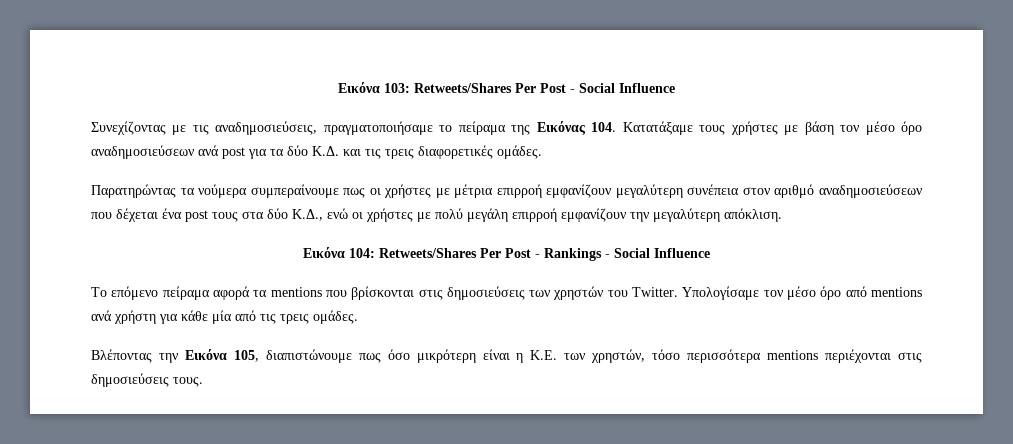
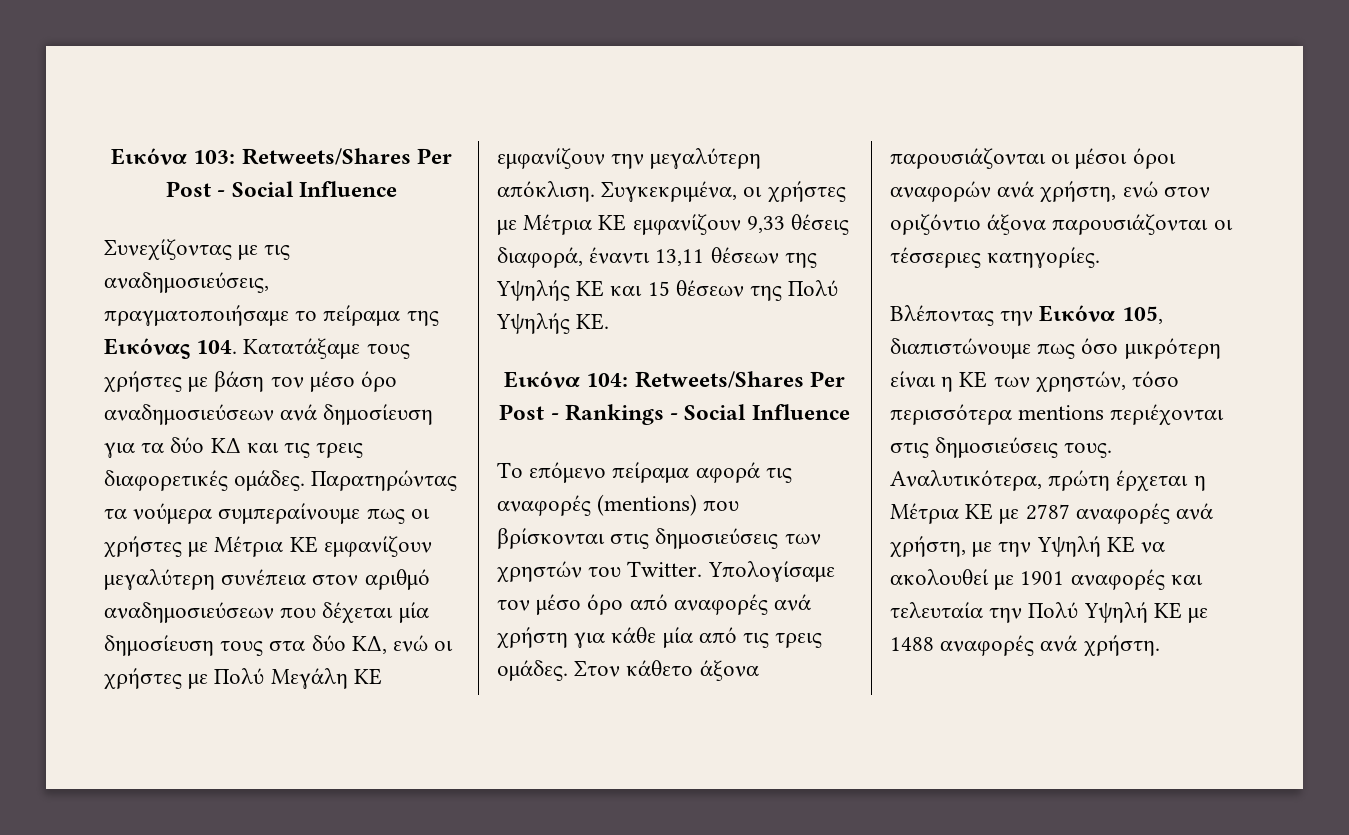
- Συνεχίζοντας με τις αναδημοσιεύσεις, πραγματοποιήσαμε το πείραμα της Εικόνας 104. Κατατάξαμε τους χρήστες με βάση τον μέσο όρο αναδημοσιεύσεων ανά post για τα δύο Κ.Δ. και τις τρεις διαφορετικές ομάδες.
- Παρατηρώντας τα νούμερα συμπεραίνουμε πως οι χρήστες με μέτρια επιρροή εμφανίζουν μεγαλύτερη συνέπεια στον αριθμό αναδημοσιεύσεων που δέχεται ένα post τους στα δύο Κ.Δ., ενώ οι χρήστες με πολύ μεγάλη επιρροή εμφανίζουν την μεγαλύτερη απόκλιση.
+ Συνεχίζοντας με τις αναδημοσιεύσεις, πραγματοποιήσαμε το πείραμα της Εικόνας 104. Κατατάξαμε τους χρήστες με βάση τον μέσο όρο αναδημοσιεύσεων ανά δημοσίευση για τα δύο ΚΔ και τις τρεις διαφορετικές ομάδες. Παρατηρώντας τα νούμερα συμπεραίνουμε πως οι χρήστες με Μέτρια ΚΕ εμφανίζουν μεγαλύτερη συνέπεια στον αριθμό αναδημοσιεύσεων που δέχεται μία δημοσίευση τους στα δύο ΚΔ, ενώ οι χρήστες με Πολύ Μεγάλη ΚΕ εμφανίζουν την μεγαλύτερη απόκλιση. Συγκεκριμένα, οι χρήστες με Μέτρια ΚΕ εμφανίζουν 9,33 θέσεις διαφορά, έναντι 13,11 θέσεων της Υψηλής ΚΕ και 15 θέσεων της Πολύ Υψηλής ΚΕ.
- Το επόμενο πείραμα αφορά τα mentions που βρίσκονται στις δημοσιεύσεις των χρηστών του Twitter.
+ Το επόμενο πείραμα αφορά τις αναφορές (mentions) που βρίσκονται στις δημοσιεύσεις των χρηστών του Twitter.
- Υπολογίσαμε τον μέσο όρο από mentions ανά χρήστη για κάθε μία από τις τρεις ομάδες.
+ Υπολογίσαμε τον μέσο όρο από αναφορές ανά χρήστη για κάθε μία από τις τρεις ομάδες. Στον κάθετο άξονα παρουσιάζονται οι μέσοι όροι αναφορών ανά χρήστη, ενώ στον οριζόντιο άξονα παρουσιάζονται οι τέσσεριες κατηγορίες.
- Βλέποντας την Εικόνα 105, διαπιστώνουμε πως όσο μικρότερη είναι η Κ.Ε. των χρηστών, τόσο περισσότερα mentions περιέχονται στις δημοσιεύσεις τους.
+ Βλέποντας την Εικόνα 105, διαπιστώνουμε πως όσο μικρότερη είναι η ΚΕ των χρηστών, τόσο περισσότερα mentions περιέχονται στις δημοσιεύσεις τους.
+ Αναλυτικότερα, πρώτη έρχεται η Μέτρια ΚΕ με 2787 αναφορές ανά χρήστη, με την Υψηλή ΚΕ να ακολουθεί με 1901 αναφορές και τελευταία την Πολύ Υψηλή ΚΕ με 1488 αναφορές ανά χρήστη.

